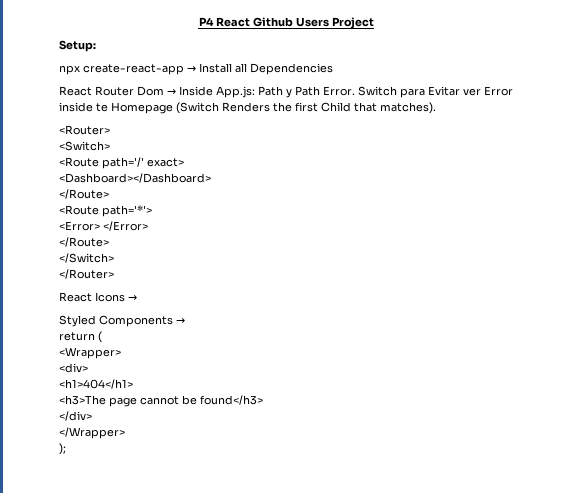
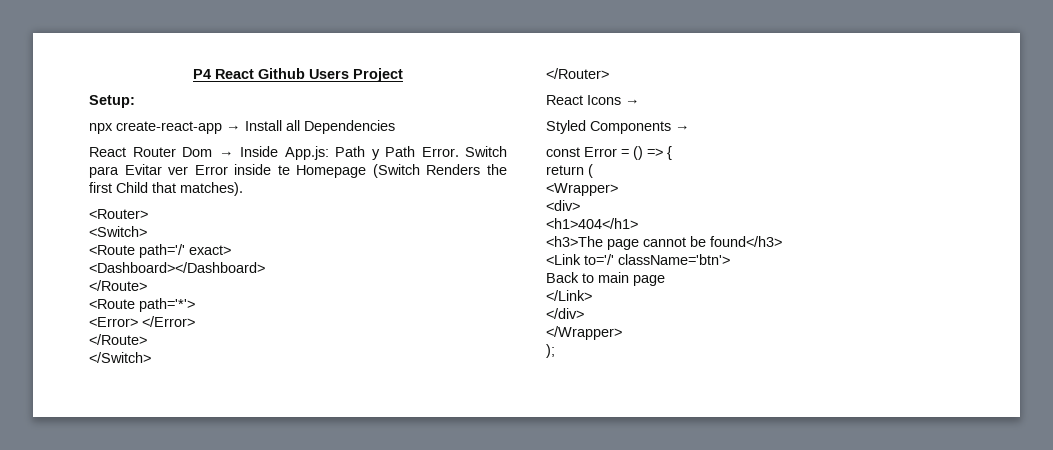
+ const Error = () => {
+ <Link to='/' className='btn'>
+ Back to main page
+ </Link>

